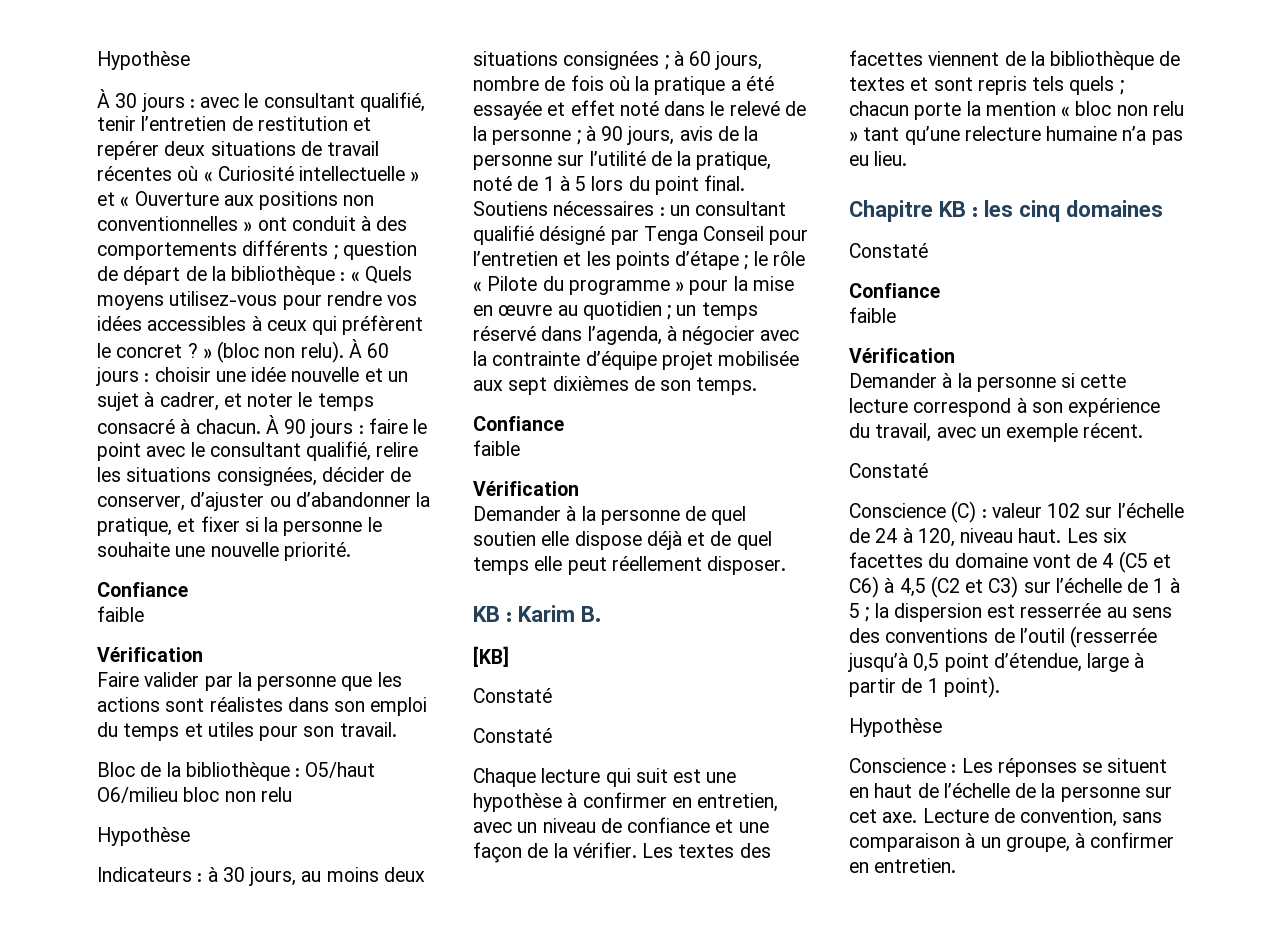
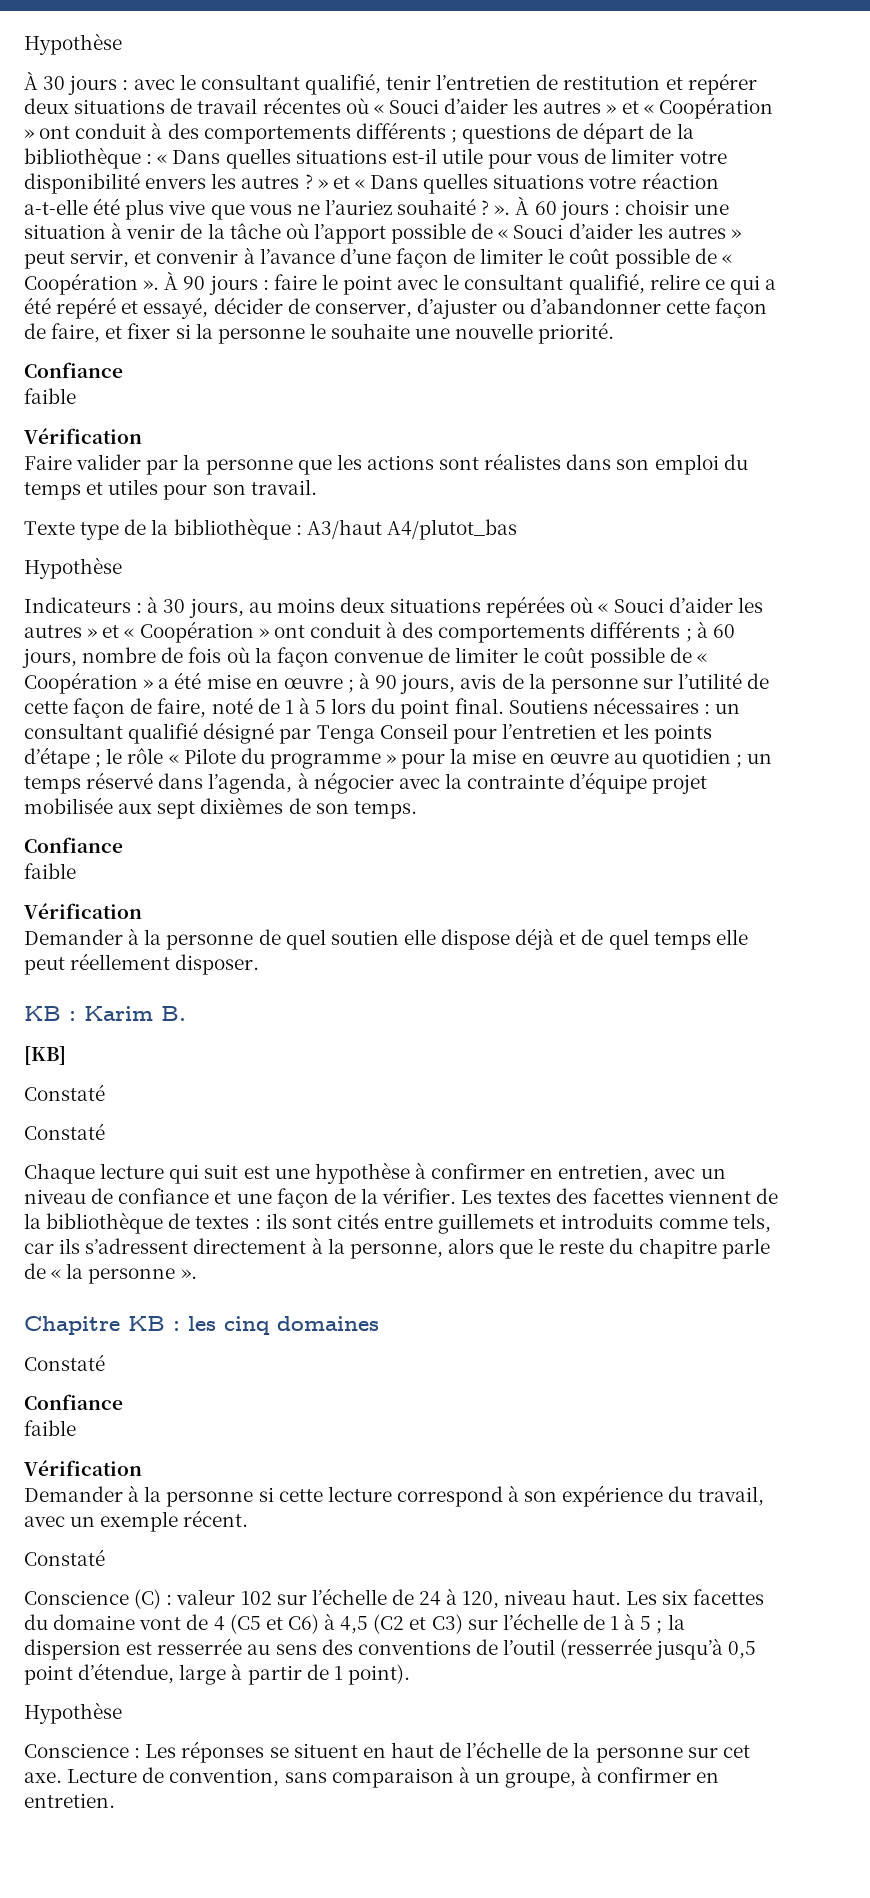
- À 30 jours : avec le consultant qualifié, tenir l’entretien de restitution et repérer deux situations de travail récentes où « Curiosité intellectuelle » et « Ouverture aux positions non conventionnelles » ont conduit à des comportements différents ; question de départ de la bibliothèque : « Quels moyens utilisez-vous pour rendre vos idées accessibles à ceux qui préfèrent le concret ? » (bloc non relu).
+ À 30 jours : avec le consultant qualifié, tenir l’entretien de restitution et repérer deux situations de travail récentes où « Souci d’aider les autres » et « Coopération » ont conduit à des comportements différents ; questions de départ de la bibliothèque : « Dans quelles situations est-il utile pour vous de limiter votre disponibilité envers les autres ? » et « Dans quelles situations votre réaction a-t-elle été plus vive que vous ne l’auriez souhaité ? ».
- À 60 jours : choisir une idée nouvelle et un sujet à cadrer, et noter le temps consacré à chacun.
+ À 60 jours : choisir une situation à venir de la tâche où l’apport possible de « Souci d’aider les autres » peut servir, et convenir à l’avance d’une façon de limiter le coût possible de « Coopération ».
- À 90 jours : faire le point avec le consultant qualifié, relire les situations consignées, décider de conserver, d’ajuster ou d’abandonner la pratique, et fixer si la personne le souhaite une nouvelle priorité.
+ À 90 jours : faire le point avec le consultant qualifié, relire ce qui a été repéré et essayé, décider de conserver, d’ajuster ou d’abandonner cette façon de faire, et fixer si la personne le souhaite une nouvelle priorité.
- Bloc de la bibliothèque : O5/haut O6/milieu bloc non relu
+ Texte type de la bibliothèque : A3/haut A4/plutot_bas
- Indicateurs : à 30 jours, au moins deux situations consignées ; à 60 jours, nombre de fois où la pratique a été essayée et effet noté dans le relevé de la personne ; à 90 jours, avis de la personne sur l’utilité de la pratique, noté de 1 à 5 lors du point final.
+ Indicateurs : à 30 jours, au moins deux situations repérées où « Souci d’aider les autres » et « Coopération » ont conduit à des comportements différents ; à 60 jours, nombre de fois où la façon convenue de limiter le coût possible de « Coopération » a été mise en œuvre ; à 90 jours, avis de la personne sur l’utilité de cette façon de faire, noté de 1 à 5 lors du point final.
- Les textes des facettes viennent de la bibliothèque de textes et sont repris tels quels ; chacun porte la mention « bloc non relu » tant qu’une relecture humaine n’a pas eu lieu.
+ Les textes des facettes viennent de la bibliothèque de textes : ils sont cités entre guillemets et introduits comme tels, car ils s’adressent directement à la personne, alors que le reste du chapitre parle de « la personne ».

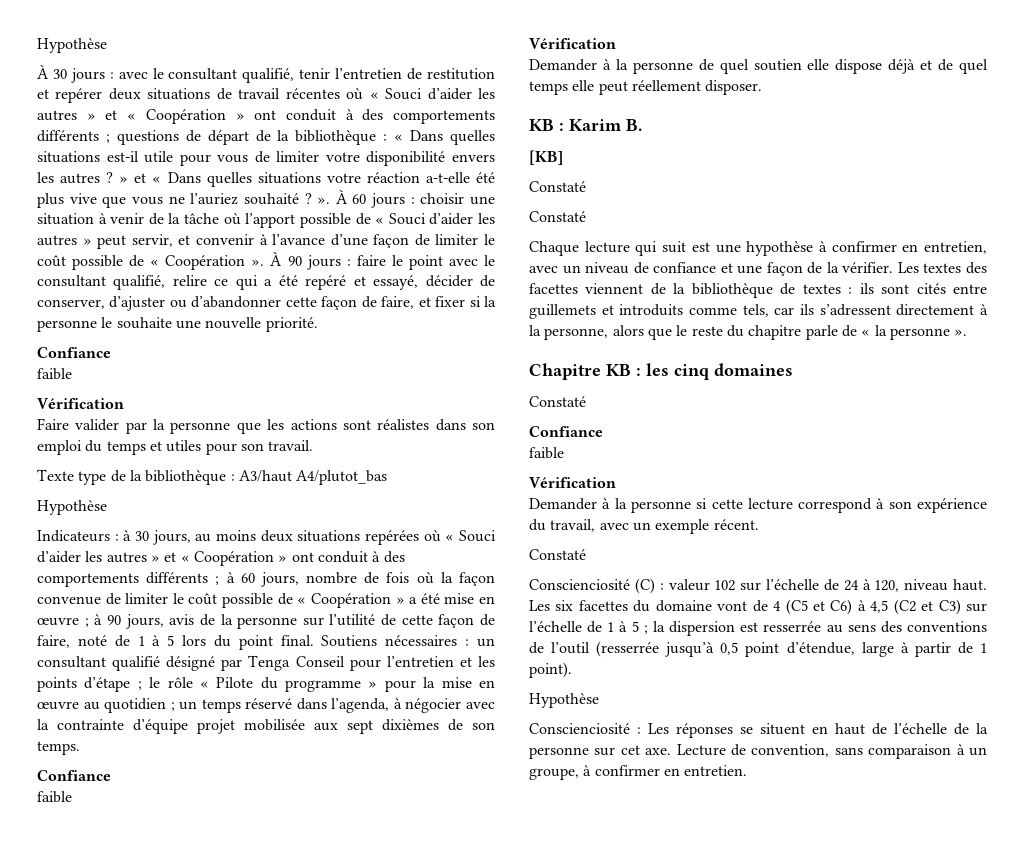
- Conscience (C) : valeur 102 sur l’échelle de 24 à 120, niveau haut.
+ Conscienciosité (C) : valeur 102 sur l’échelle de 24 à 120, niveau haut.
- Conscience : Les réponses se situent en haut de l’échelle de la personne sur cet axe.
+ Conscienciosité : Les réponses se situent en haut de l’échelle de la personne sur cet axe.

